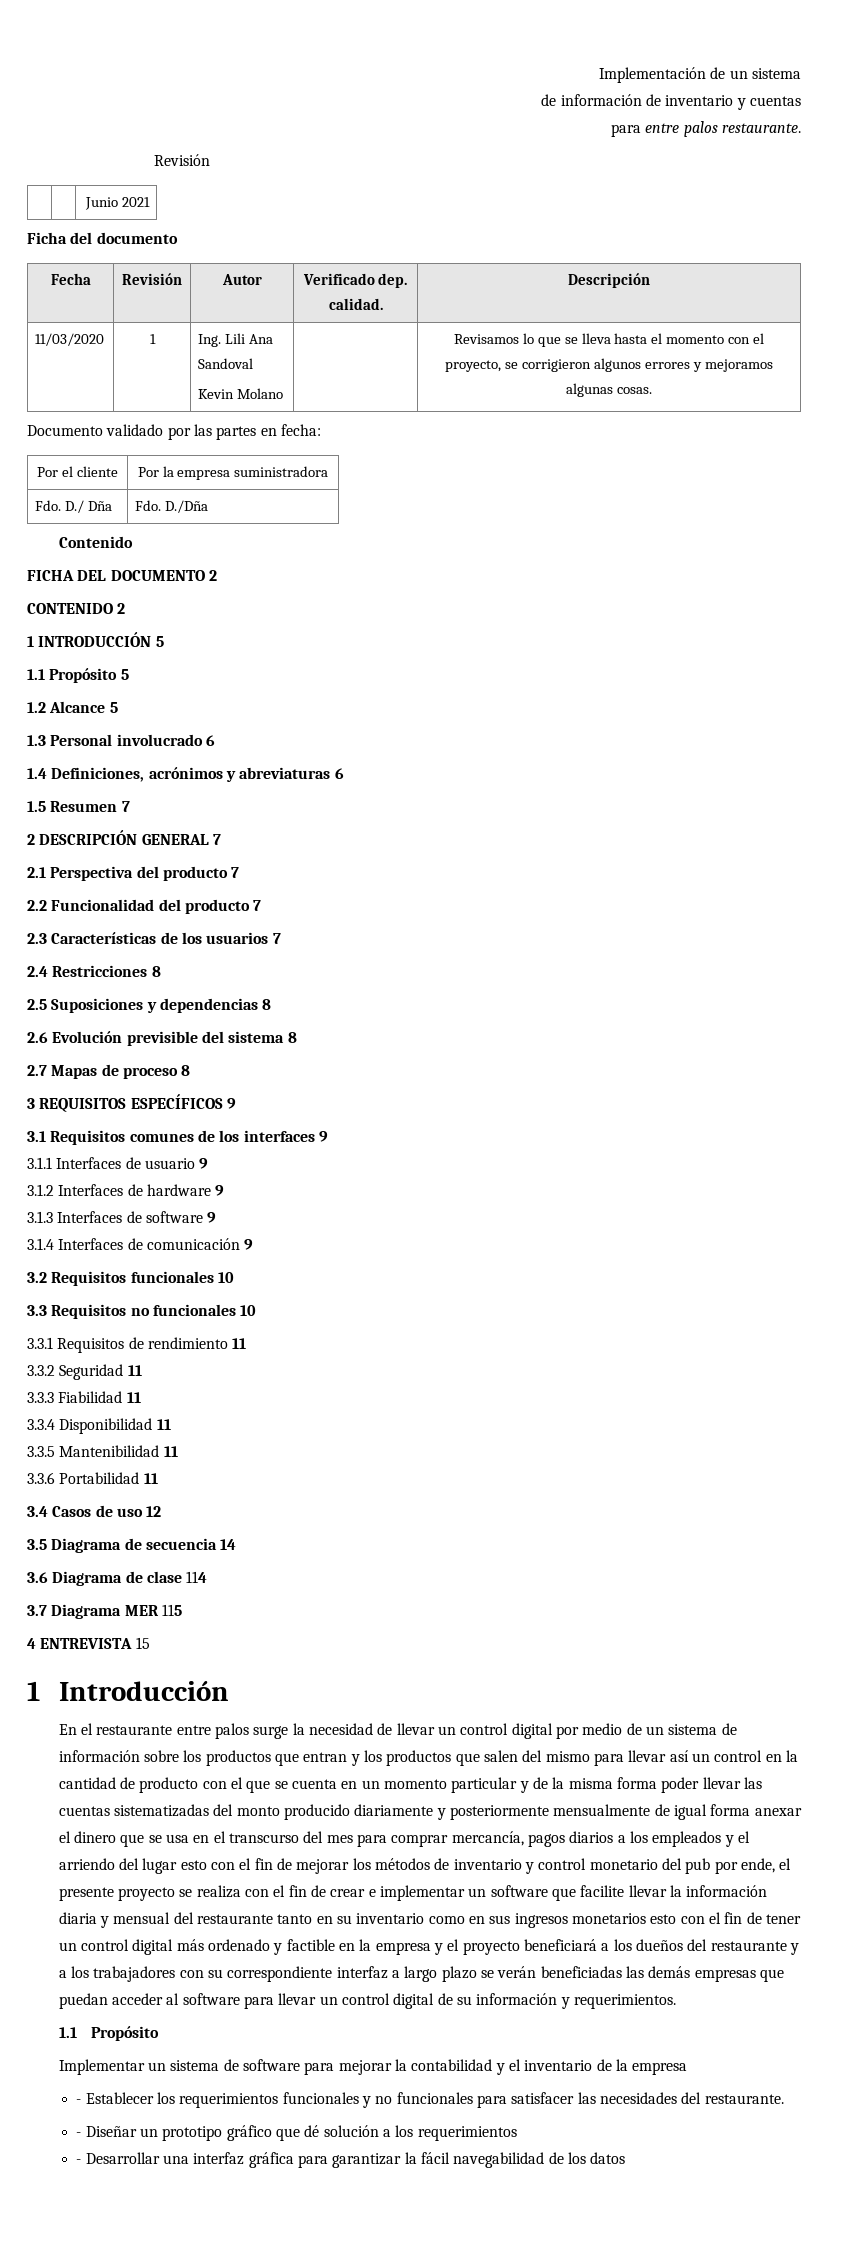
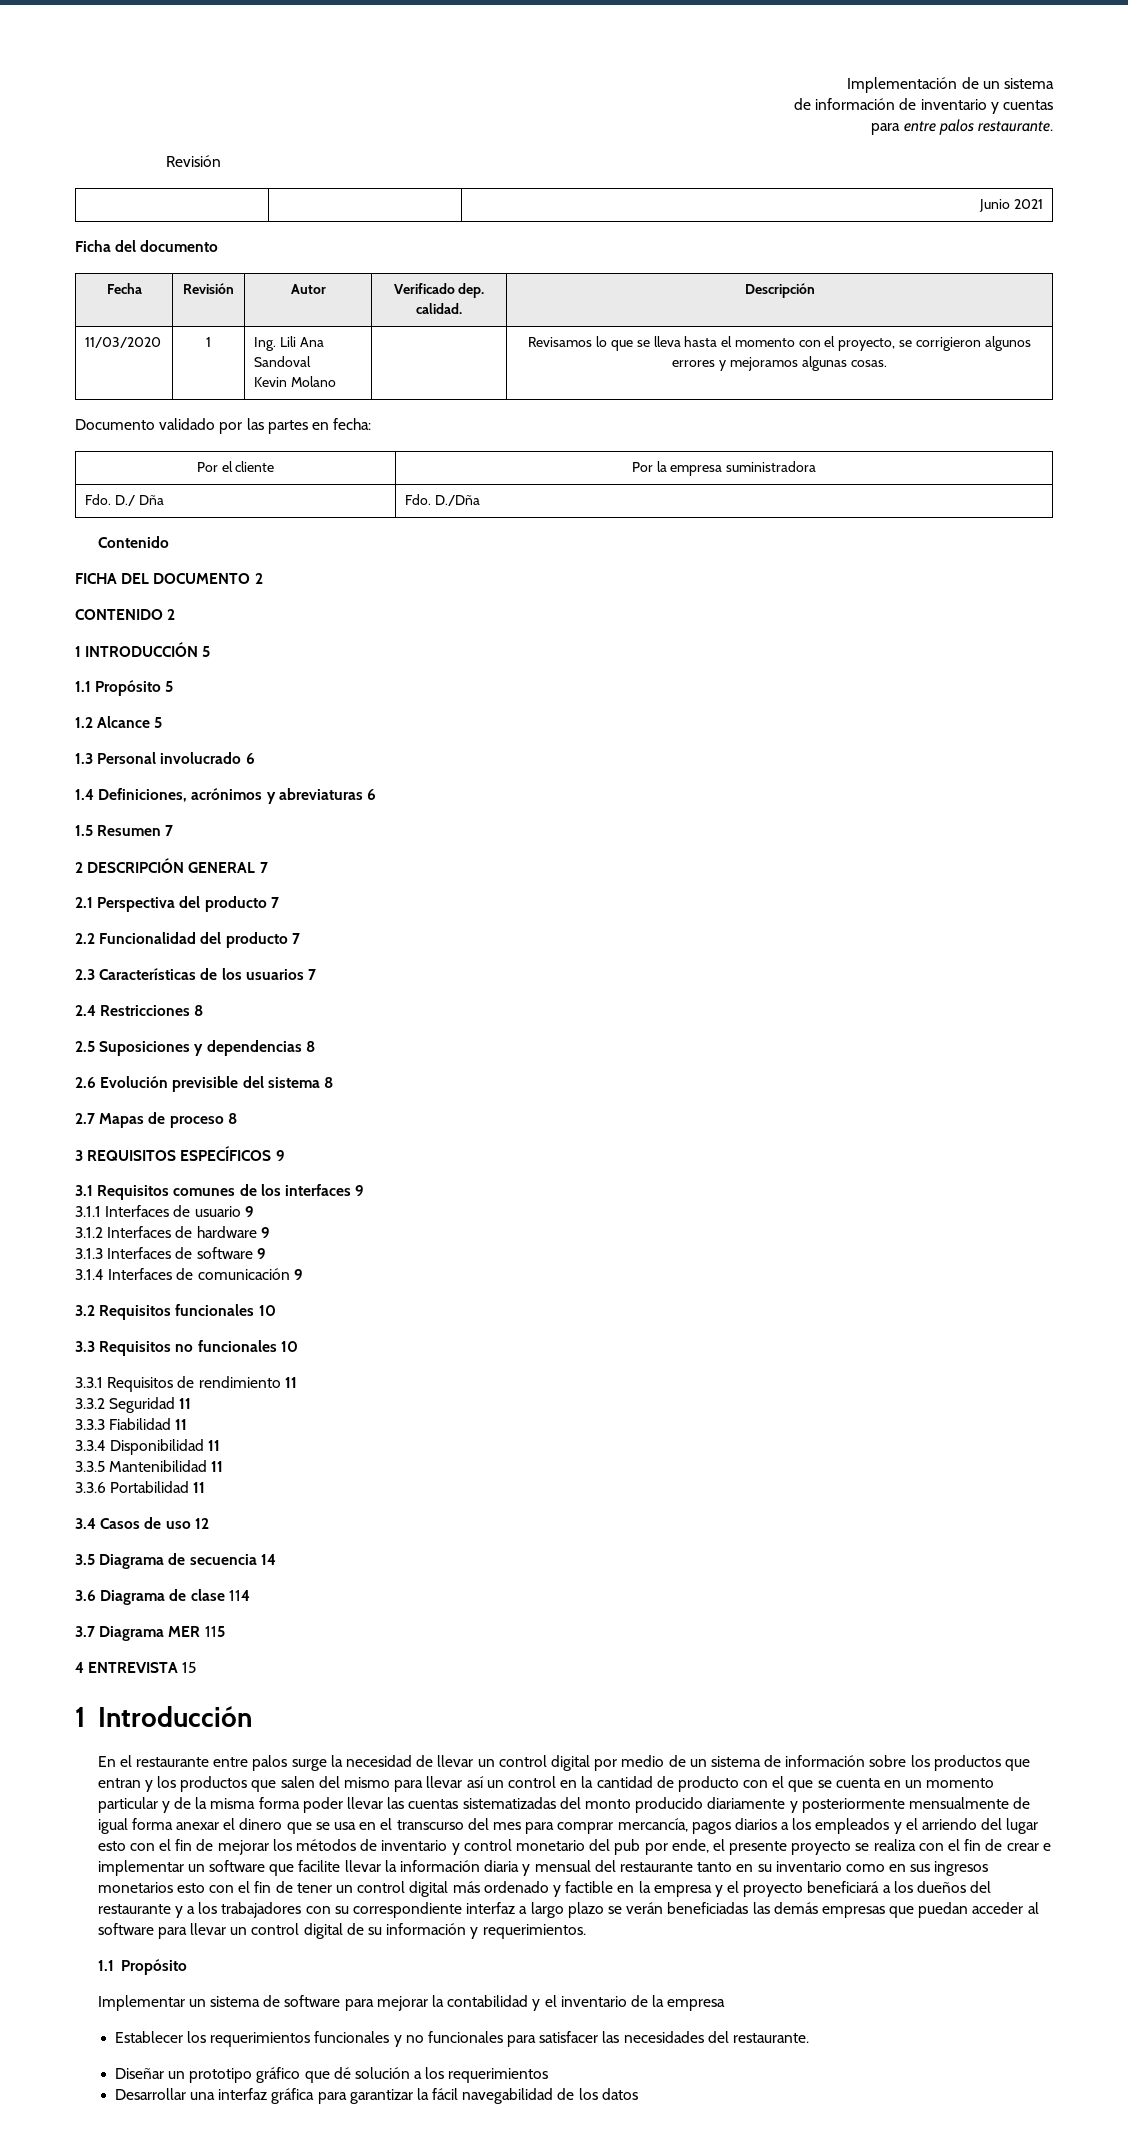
- - Establecer los requerimientos funcionales y no funcionales para satisfacer las necesidades del restaurante.
+ Establecer los requerimientos funcionales y no funcionales para satisfacer las necesidades del restaurante.
- - Diseñar un prototipo gráfico que dé solución a los requerimientos
+ Diseñar un prototipo gráfico que dé solución a los requerimientos
- - Desarrollar una interfaz gráfica para garantizar la fácil navegabilidad de los datos
+ Desarrollar una interfaz gráfica para garantizar la fácil navegabilidad de los datos

